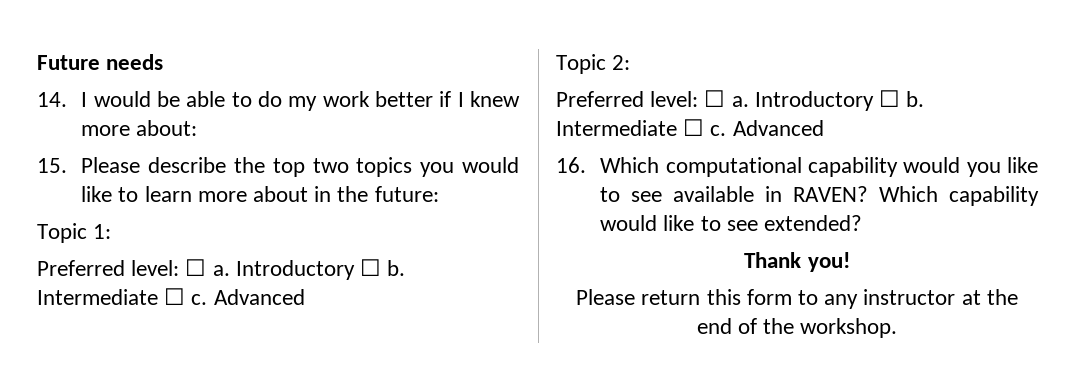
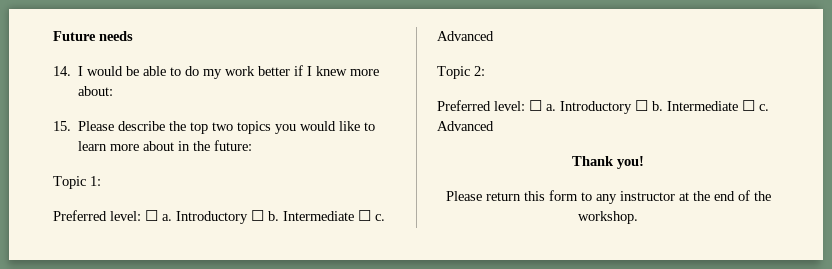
- 16. Which computational capability would you like to see available in RAVEN? Which capability would like to see extended?

